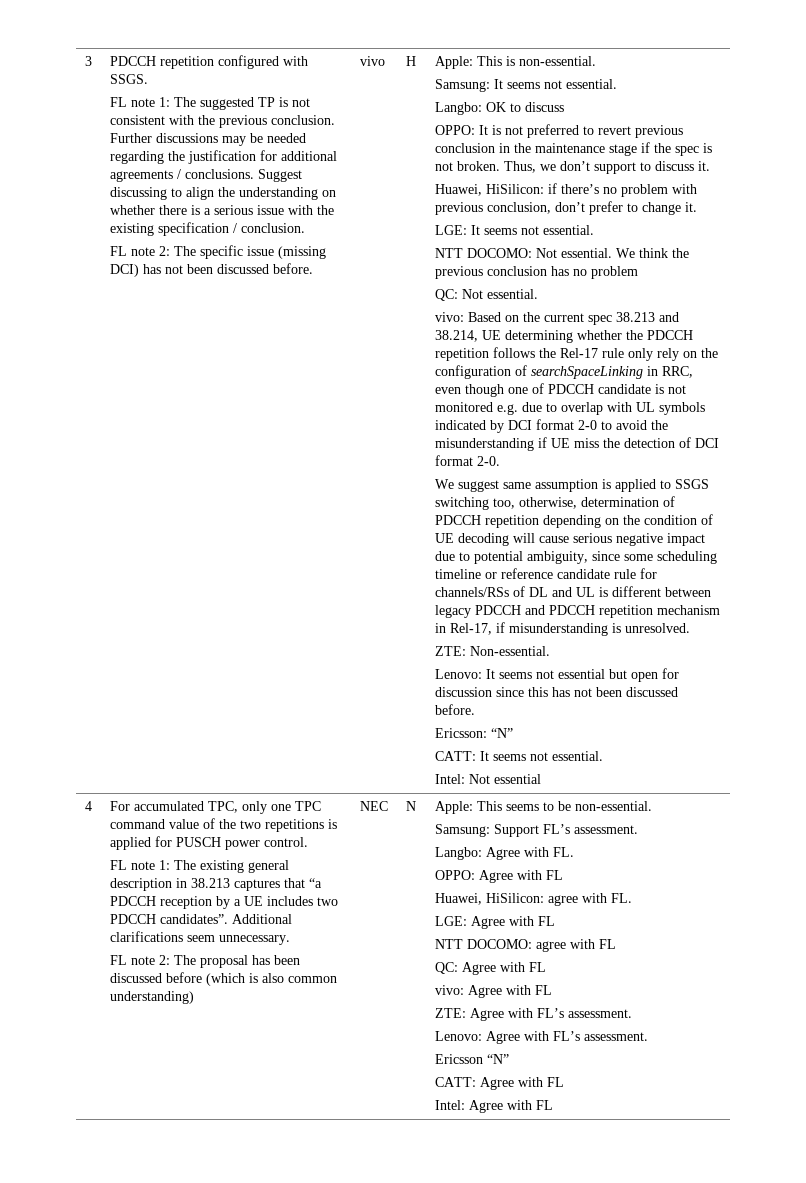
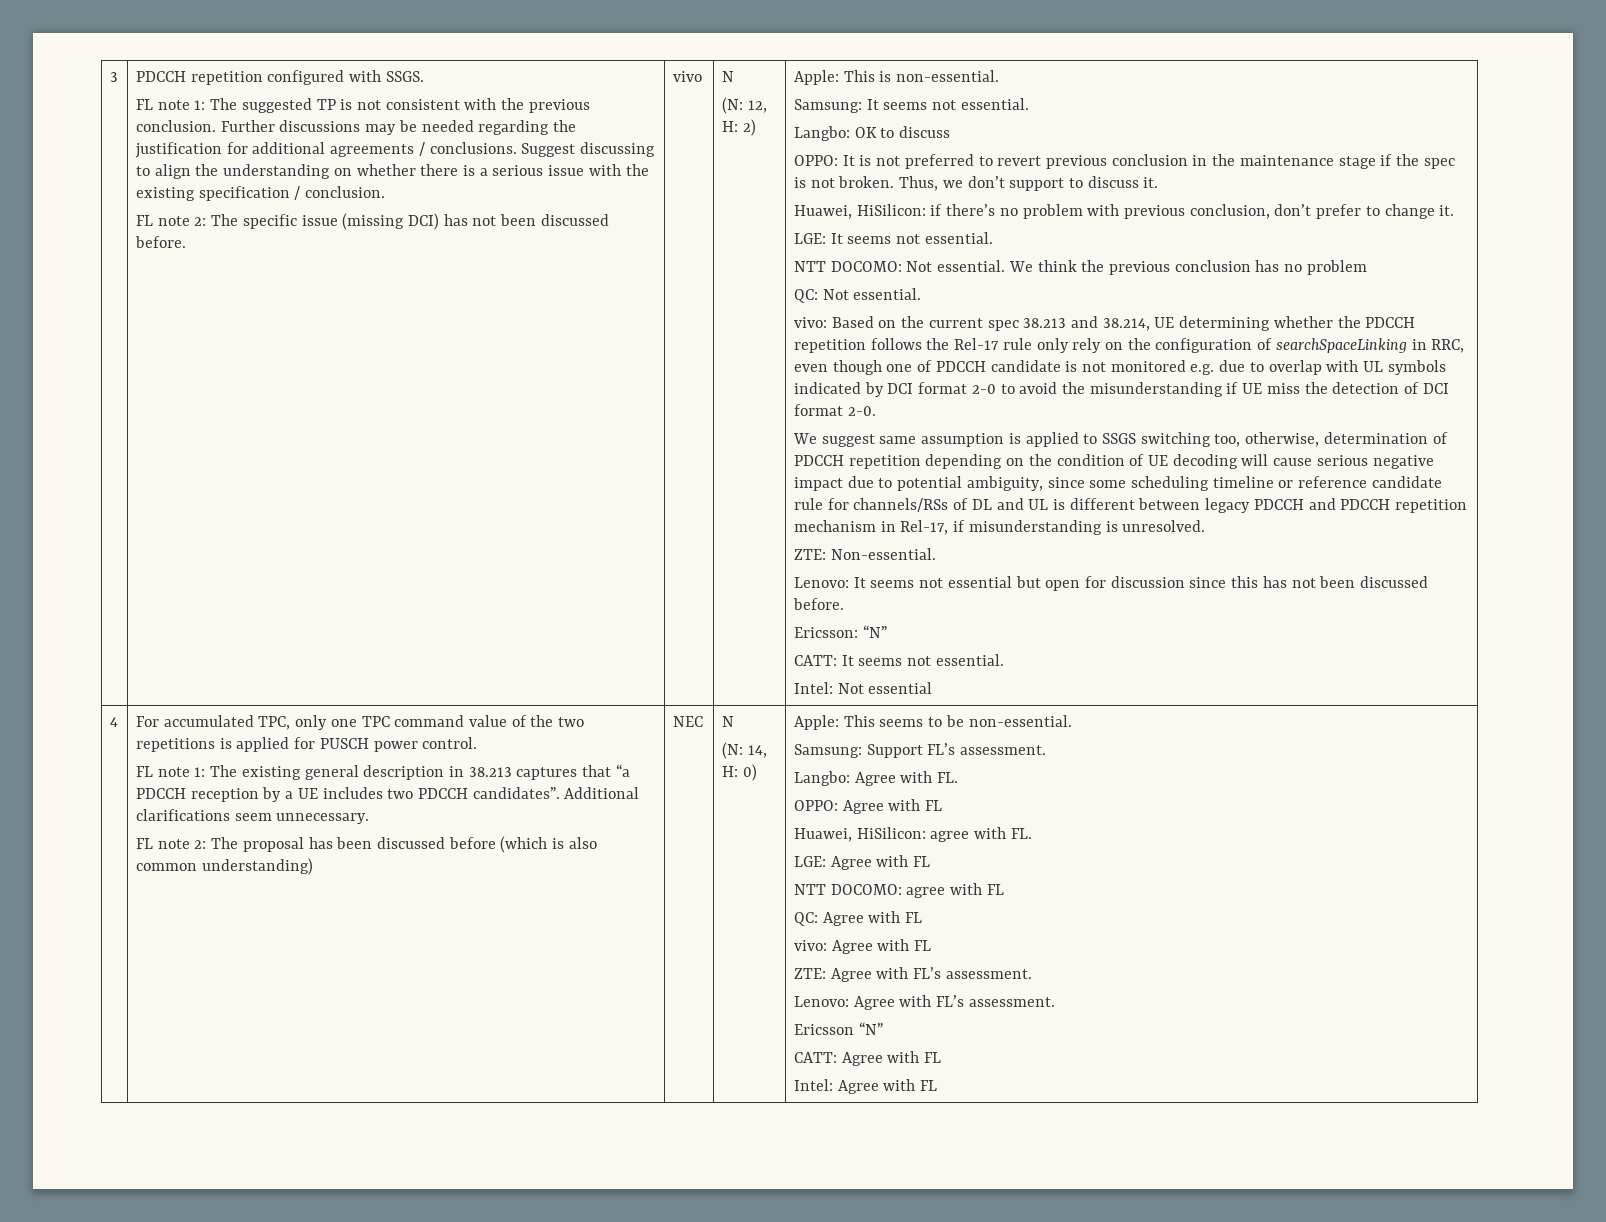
- vivo | H
+ vivo | N
+ (N: 12, H: 2)
+ (N: 14, H: 0)

